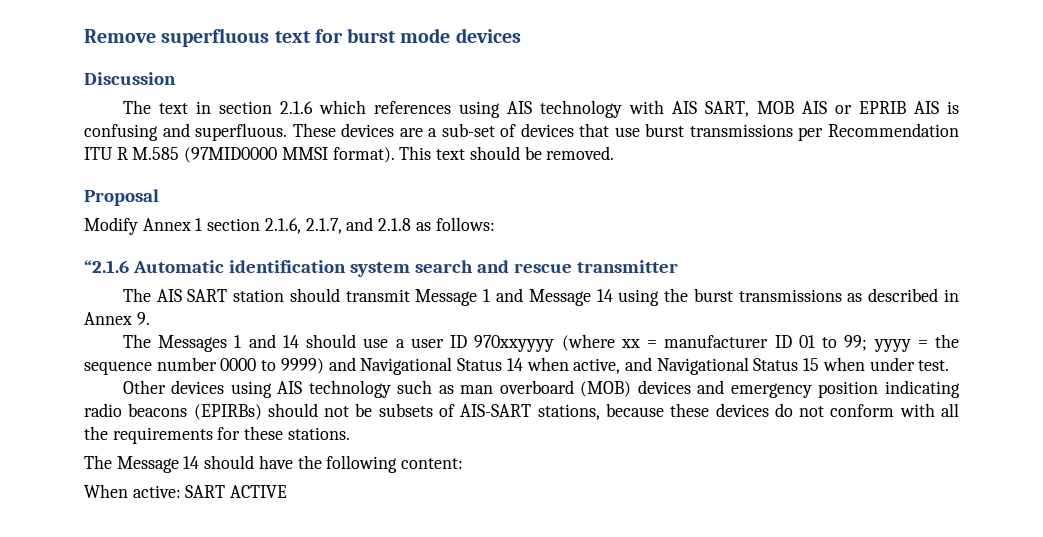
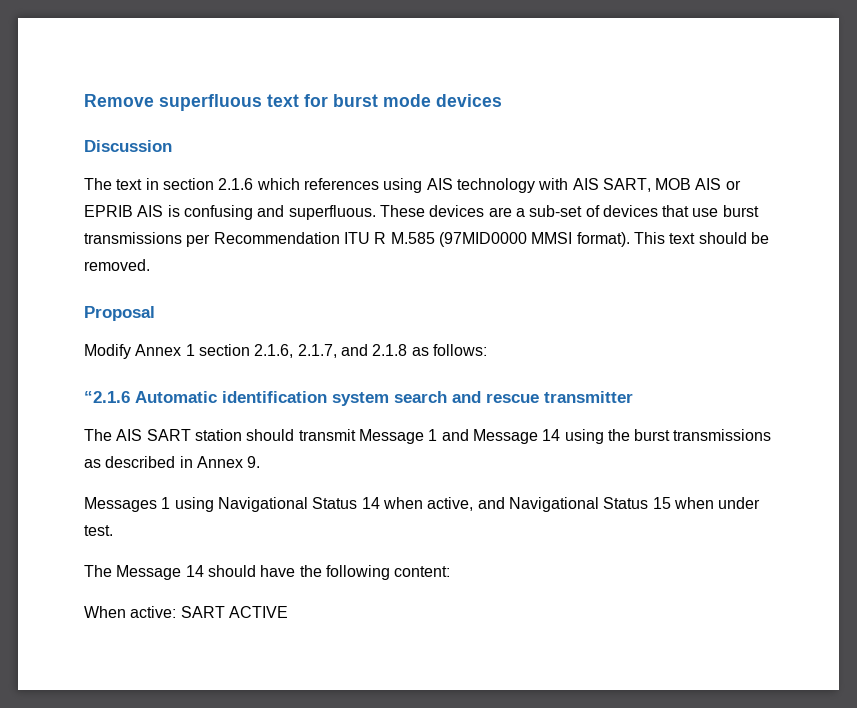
- The Messages 1 and 14 should use a user ID 970xxyyyy (where xx = manufacturer ID 01 to 99; yyyy = the sequence number 0000 to 9999) and Navigational Status 14 when active, and Navigational Status 15 when under test.
+ Messages 1 using Navigational Status 14 when active, and Navigational Status 15 when under test.
- Other devices using AIS technology such as man overboard (MOB) devices and emergency position indicating radio beacons (EPIRBs) should not be subsets of AIS-SART stations, because these devices do not conform with all the requirements for these stations.

